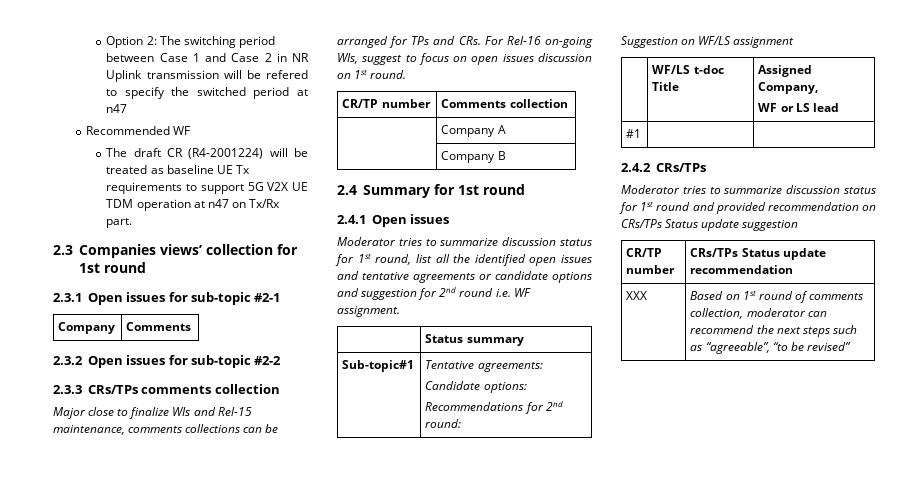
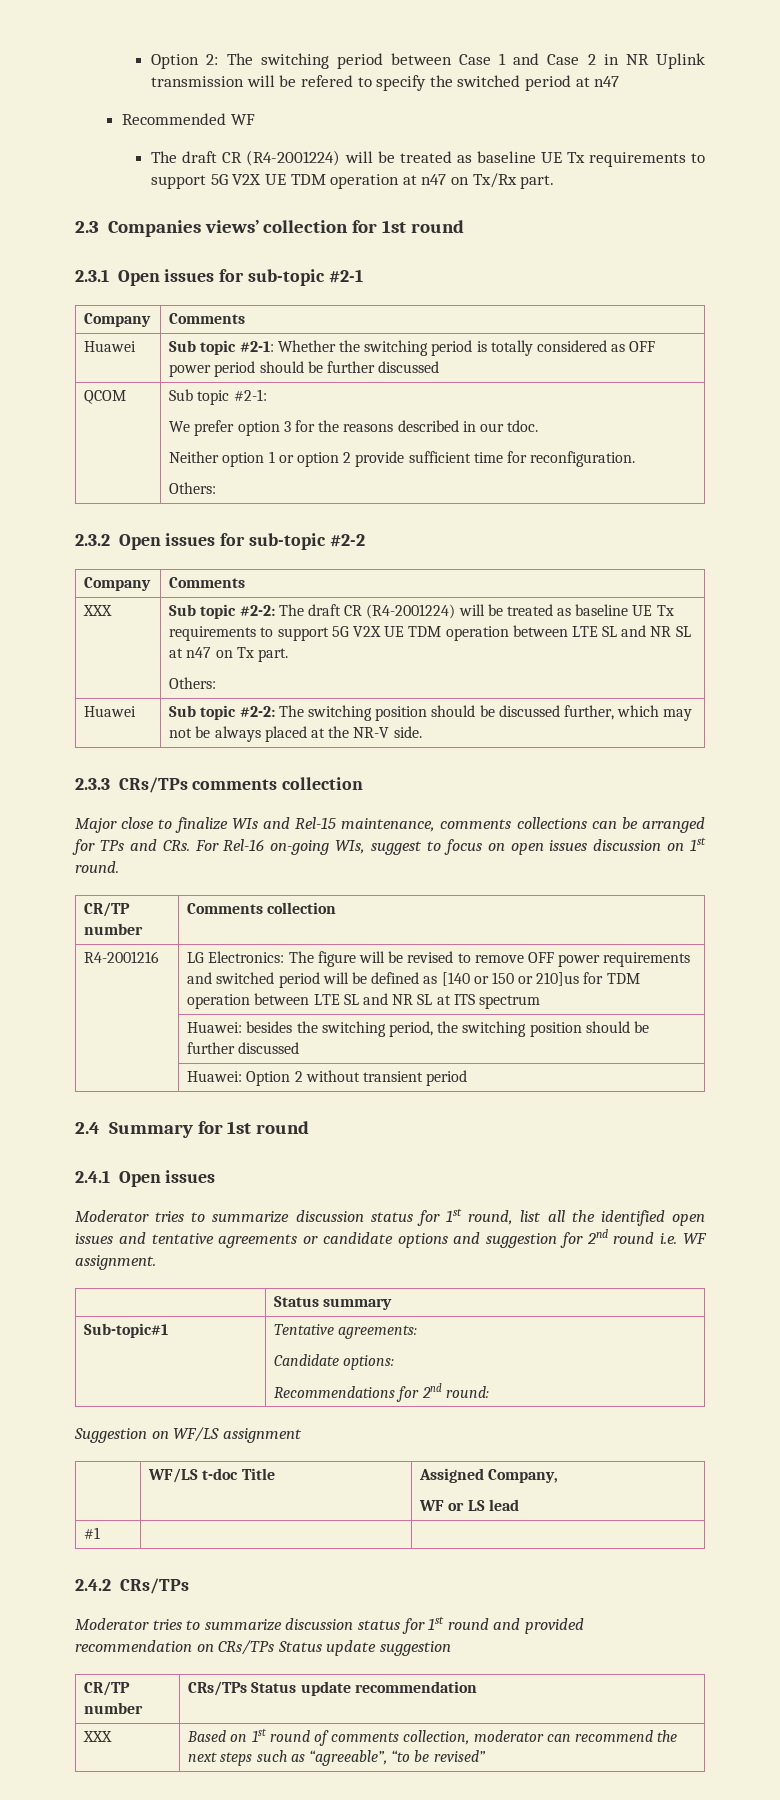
+ Huawei | Sub topic #2-1: Whether the switching period is totally considered as OFF power period should be further discussed
+ QCOM | Sub topic #2-1:
+ We prefer option 3 for the reasons described in our tdoc.
+ Neither option 1 or option 2 provide sufficient time for reconfiguration.
+ Others:
  2.3.2 Open issues for sub-topic #2-2
+ Company | Comments
+ XXX | Sub topic #2-2: The draft CR (R4-2001224) will be treated as baseline UE Tx requirements to support 5G V2X UE TDM operation between LTE SL and NR SL at n47 on Tx part.
+ Others:
+ Huawei | Sub topic #2-2: The switching position should be discussed further, which may not be always placed at the NR-V side.
- | Company A
- | Company B
+ R4-2001216 | LG Electronics: The figure will be revised to remove OFF power requirements and switched period will be defined as [140 or 150 or 210]us for TDM operation between LTE SL and NR SL at ITS spectrum
+ | Huawei: besides the switching period, the switching position should be further discussed
+ | Huawei: Option 2 without transient period

